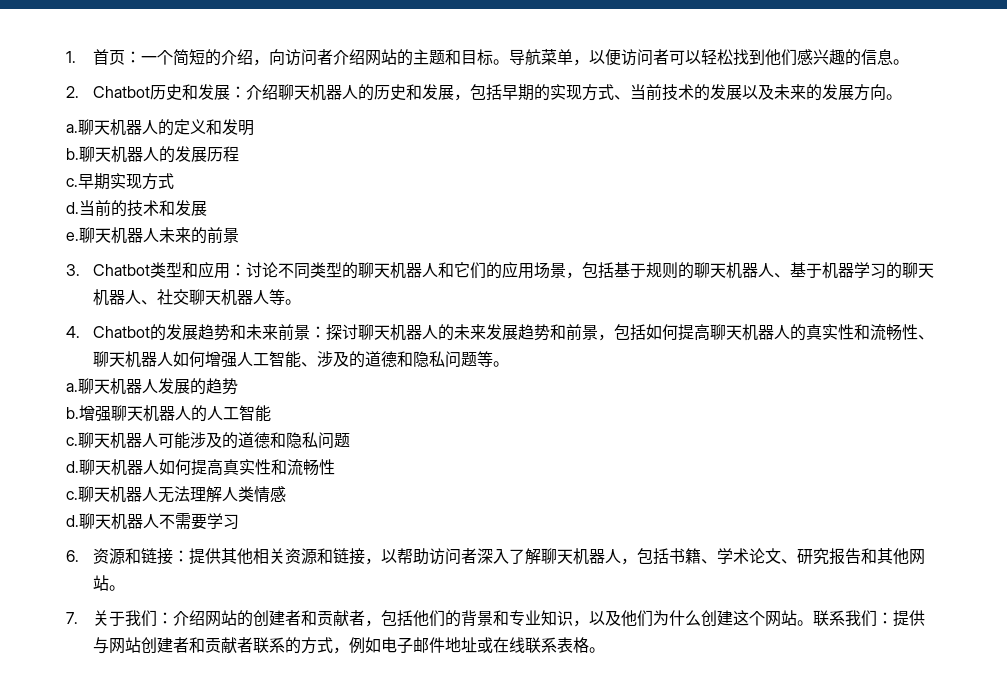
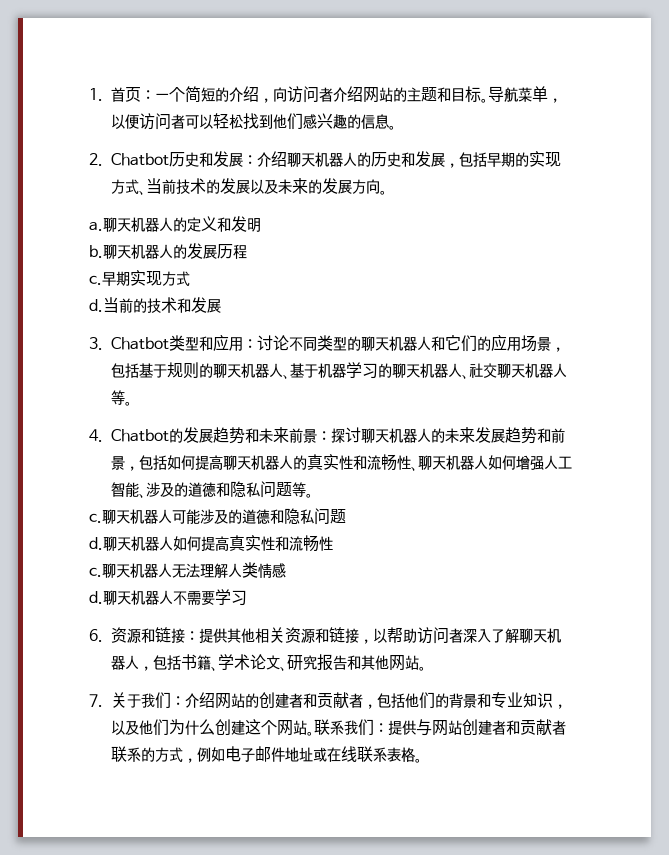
- e.聊天机器人未来的前景
- a.聊天机器人发展的趋势
- b.增强聊天机器人的人工智能

